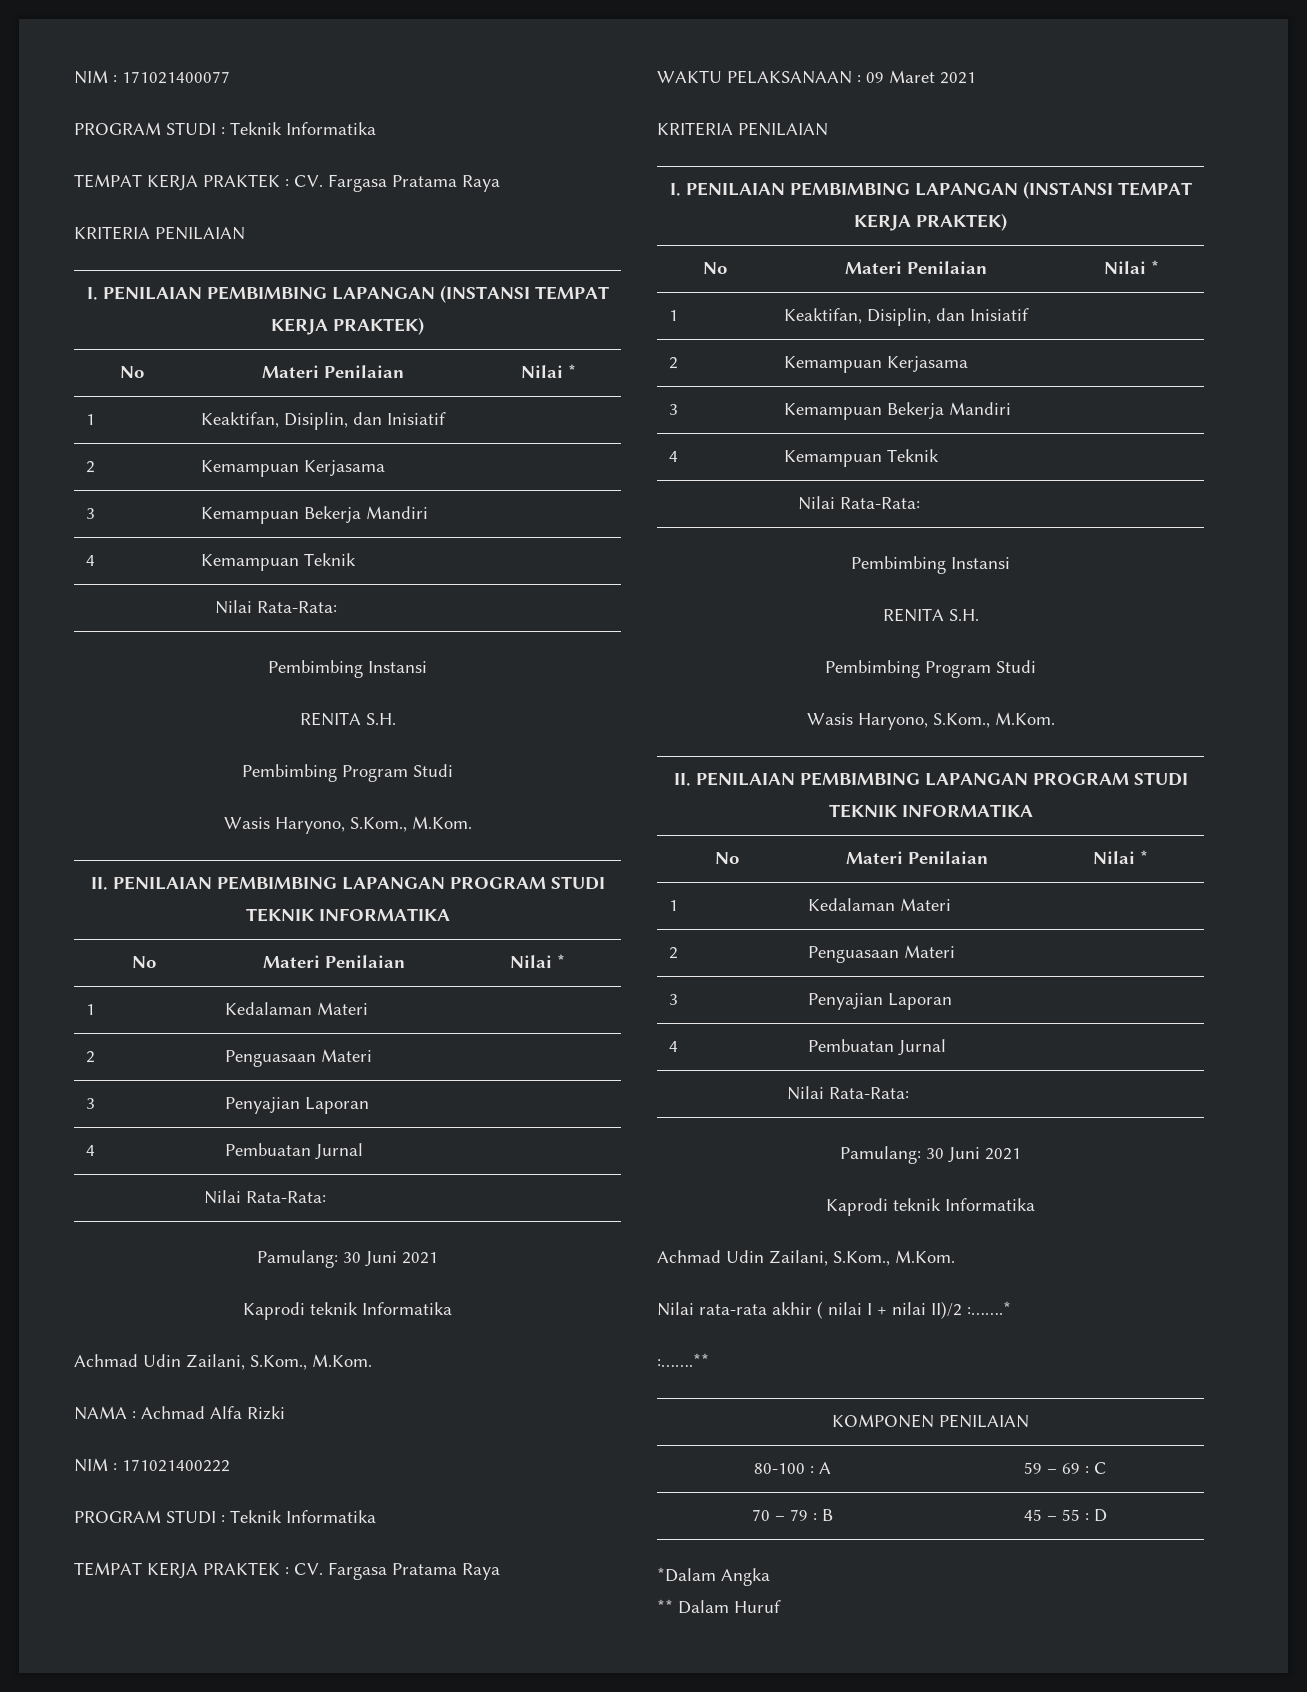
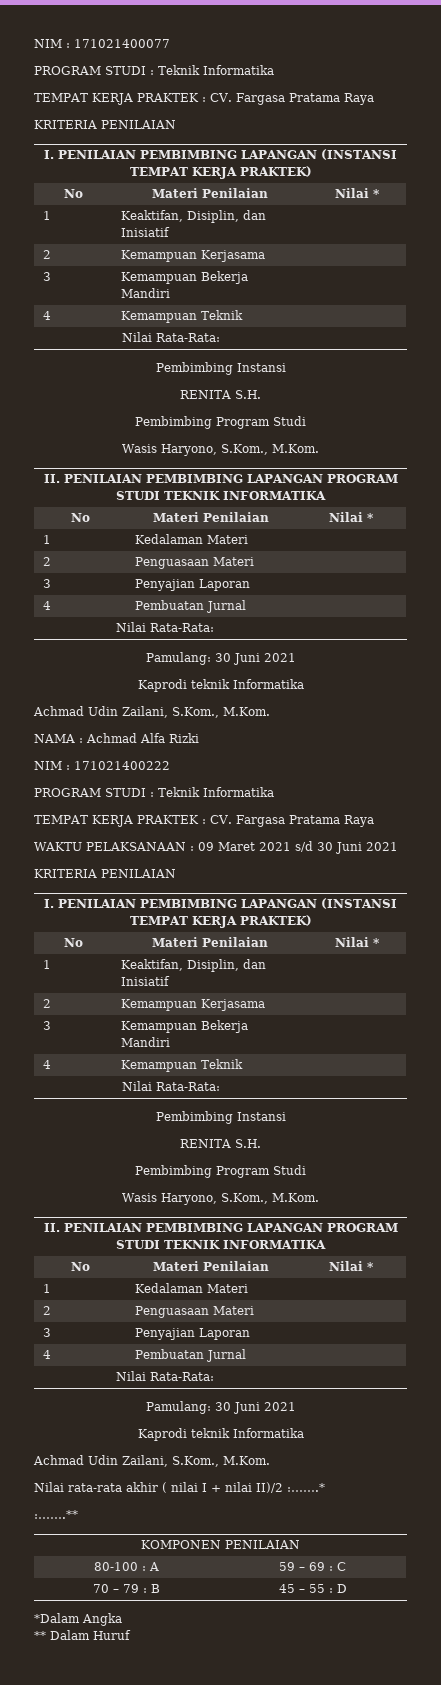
- WAKTU PELAKSANAAN : 09 Maret 2021
+ WAKTU PELAKSANAAN : 09 Maret 2021 s/d 30 Juni 2021

